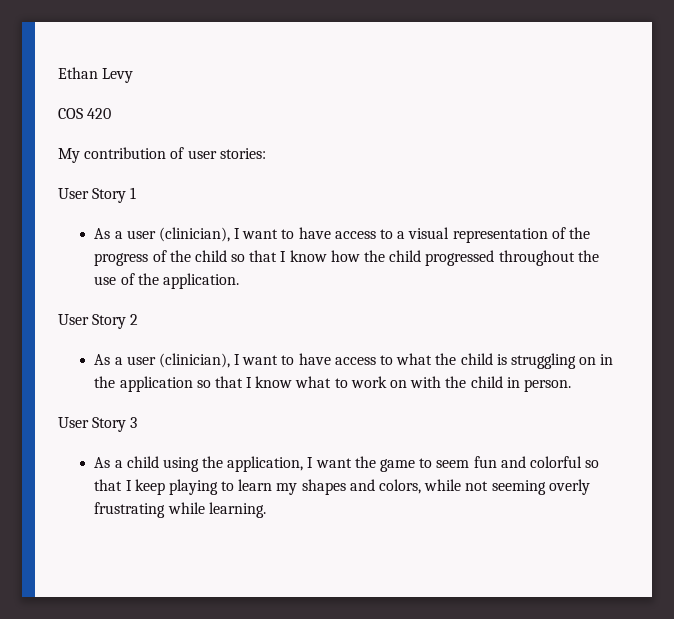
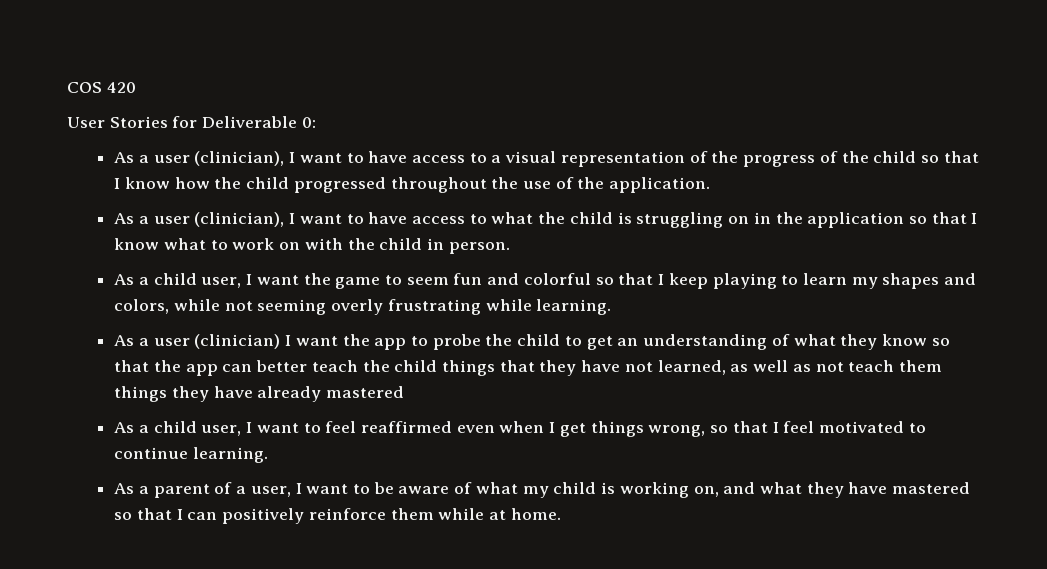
- Ethan Levy
- My contribution of user stories:
- User Story 1
+ User Stories for Deliverable 0:
- User Story 2
- User Story 3
- As a child using the application, I want the game to seem fun and colorful so that I keep playing to learn my shapes and colors, while not seeming overly frustrating while learning.
+ As a child user, I want the game to seem fun and colorful so that I keep playing to learn my shapes and colors, while not seeming overly frustrating while learning.
+ As a user (clinician) I want the app to probe the child to get an understanding of what they know so that the app can better teach the child things that they have not learned, as well as not teach them things they have already mastered
+ As a child user, I want to feel reaffirmed even when I get things wrong, so that I feel motivated to continue learning.
+ As a parent of a user, I want to be aware of what my child is working on, and what they have mastered so that I can positively reinforce them while at home.

